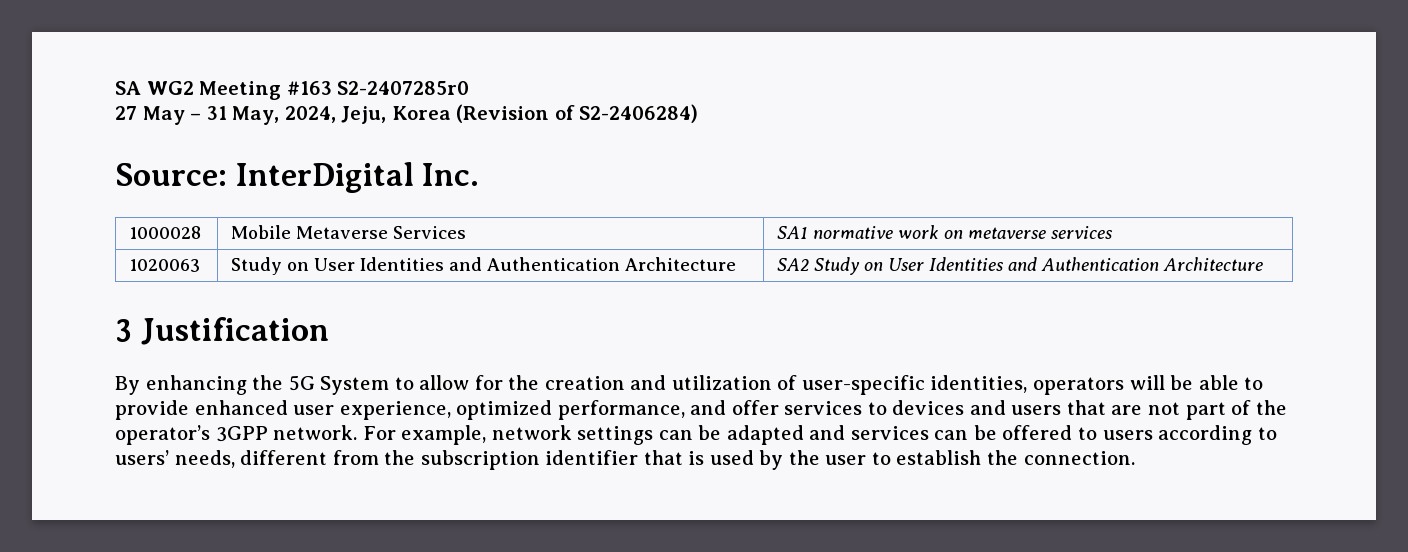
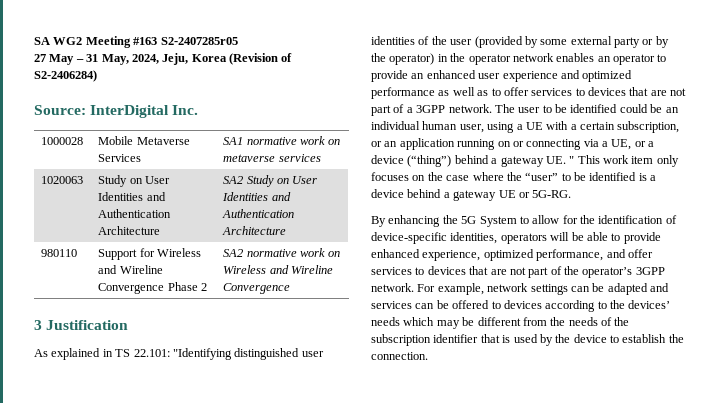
- SA WG2 Meeting #163 S2-2407285r0
+ SA WG2 Meeting #163 S2-2407285r05
+ 980110 | Support for Wireless and Wireline Convergence Phase 2 | SA2 normative work on Wireless and Wireline Convergence
  3 Justification
+ As explained in TS 22.101: "Identifying distinguished user identities of the user (provided by some external party or by the operator) in the operator network enables an operator to provide an enhanced user experience and optimized performance as well as to offer services to devices that are not part of a 3GPP network. The user to be identified could be an individual human user, using a UE with a certain subscription, or an application running on or connecting via a UE, or a device (“thing”) behind a gateway UE. " This work item only focuses on the case where the “user” to be identified is a device behind a gateway UE or 5G-RG.
- By enhancing the 5G System to allow for the creation and utilization of user-specific identities, operators will be able to provide enhanced user experience, optimized performance, and offer services to devices and users that are not part of the operator’s 3GPP network.
+ By enhancing the 5G System to allow for the identification of device-specific identities, operators will be able to provide enhanced experience, optimized performance, and offer services to devices that are not part of the operator’s 3GPP network.
- For example, network settings can be adapted and services can be offered to users according to users’ needs, different from the subscription identifier that is used by the user to establish the connection.
+ For example, network settings can be adapted and services can be offered to devices according to the devices’ needs which may be different from the needs of the subscription identifier that is used by the device to establish the connection.

